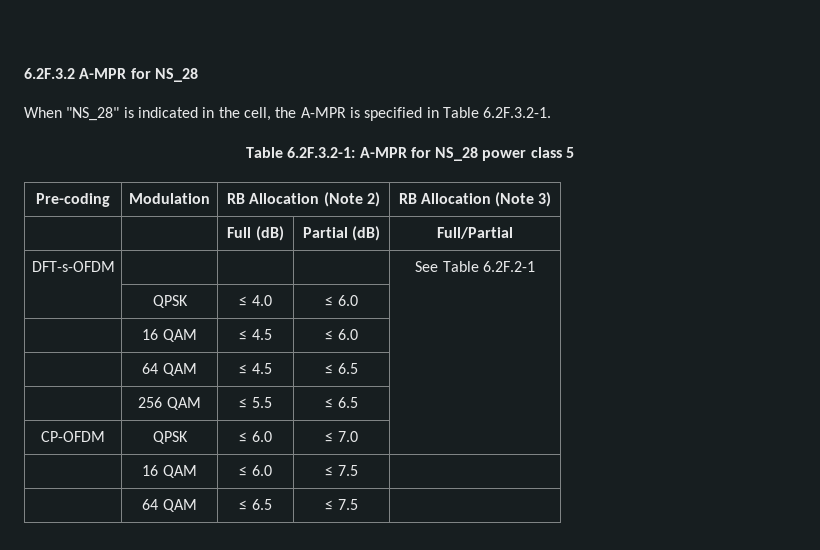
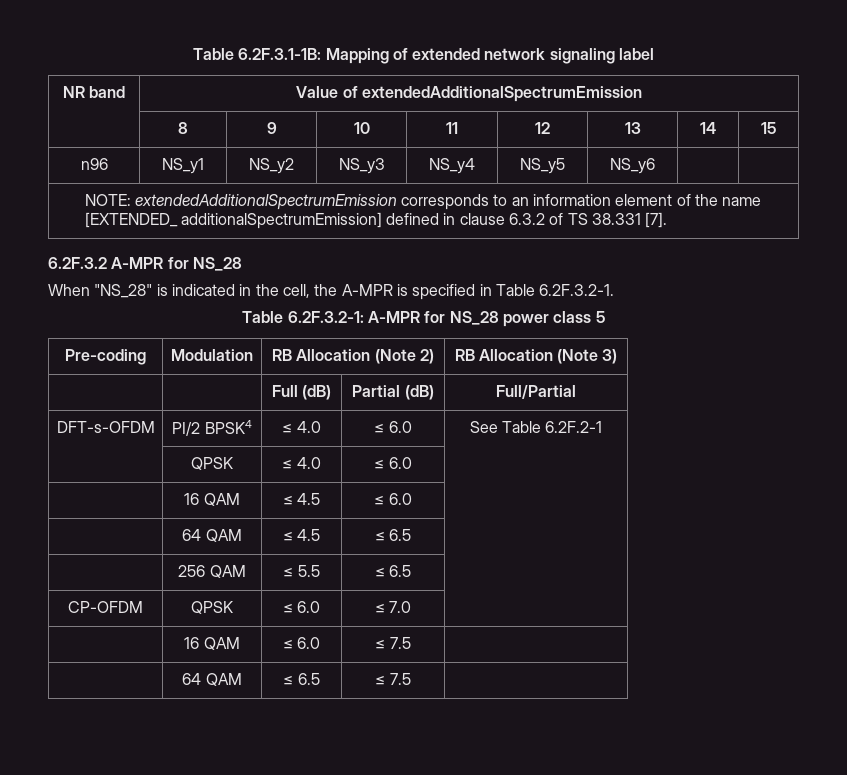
+ Table 6.2F.3.1-1B: Mapping of extended network signaling label
+ NR band | Value of extendedAdditionalSpectrumEmission
+ | 8 | 9 | 10 | 11 | 12 | 13 | 14 | 15
+ n96 | NS_y1 | NS_y2 | NS_y3 | NS_y4 | NS_y5 | NS_y6 | |
+ NOTE: extendedAdditionalSpectrumEmission corresponds to an information element of the name [EXTENDED_ additionalSpectrumEmission] defined in clause 6.3.2 of TS 38.331 [7].
- DFT-s-OFDM | | | | See Table 6.2F.2-1
+ DFT-s-OFDM | PI/2 BPSK4 | ≤ 4.0 | ≤ 6.0 | See Table 6.2F.2-1

